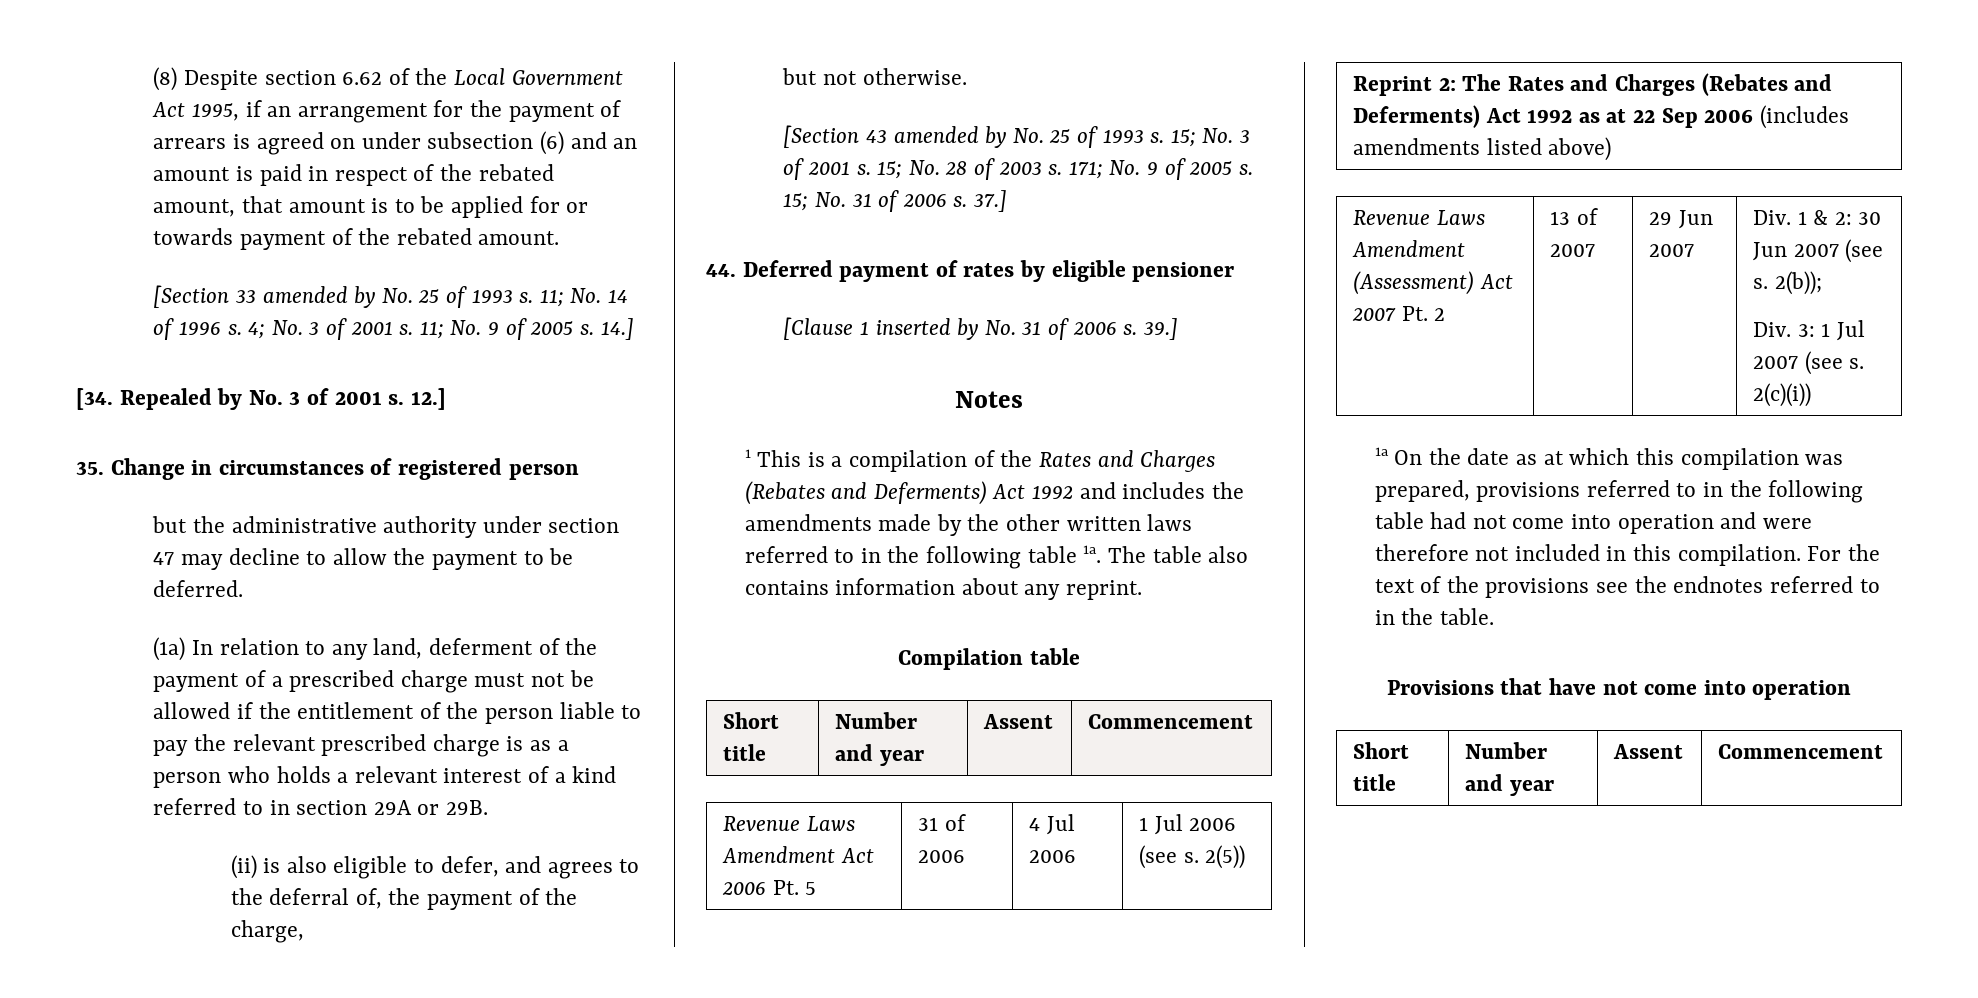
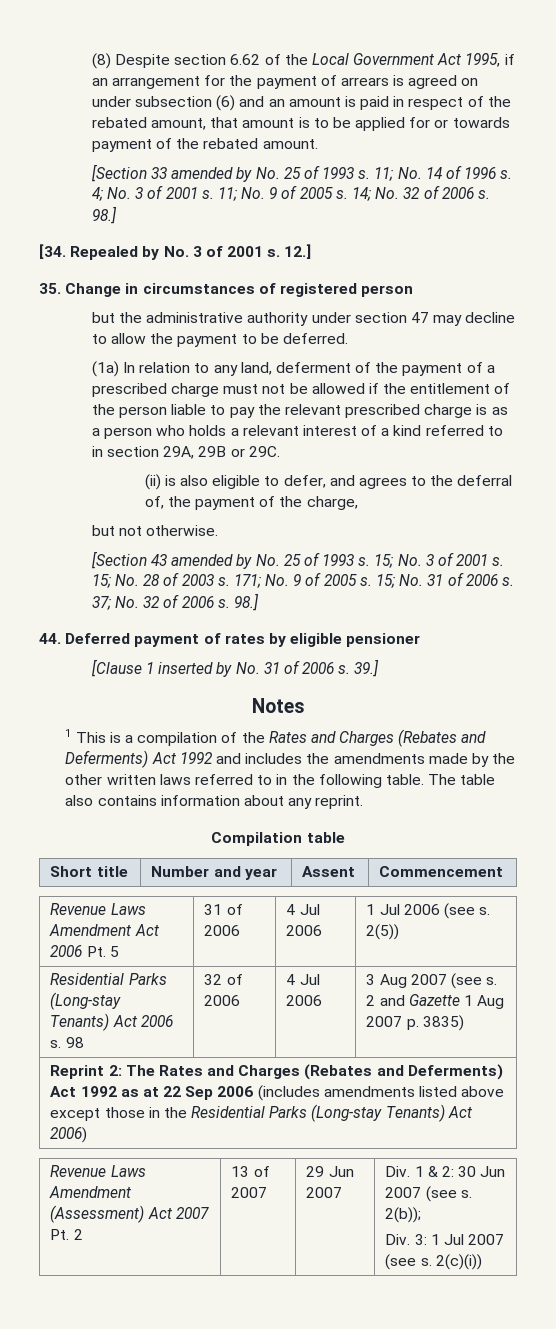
- 14.]
+ 14; No. 32 of 2006 s. 98.]
- (1a) In relation to any land, deferment of the payment of a prescribed charge must not be allowed if the entitlement of the person liable to pay the relevant prescribed charge is as a person who holds a relevant interest of a kind referred to in section 29A or 29B.
+ (1a) In relation to any land, deferment of the payment of a prescribed charge must not be allowed if the entitlement of the person liable to pay the relevant prescribed charge is as a person who holds a relevant interest of a kind referred to in section 29A, 29B or 29C.
- 37.]
+ 37; No. 32 of 2006 s. 98.]
- 1 This is a compilation of the Rates and Charges (Rebates and Deferments) Act 1992 and includes the amendments made by the other written laws referred to in the following table 1a.
+ 1 This is a compilation of the Rates and Charges (Rebates and Deferments) Act 1992 and includes the amendments made by the other written laws referred to in the following table.
+ Residential Parks (Long-stay Tenants) Act 2006 s. 98 | 32 of 2006 | 4 Jul 2006 | 3 Aug 2007 (see s. 2 and Gazette 1 Aug 2007 p. 3835)
- Reprint 2: The Rates and Charges (Rebates and Deferments) Act 1992 as at 22 Sep 2006 (includes amendments listed above)
+ Reprint 2: The Rates and Charges (Rebates and Deferments) Act 1992 as at 22 Sep 2006 (includes amendments listed above except those in the Residential Parks (Long-stay Tenants) Act 2006)
- 1a On the date as at which this compilation was prepared, provisions referred to in the following table had not come into operation and were therefore not included in this compilation. For the text of the provisions see the endnotes referred to in the table.
- Provisions that have not come into operation
- Short title | Number and year | Assent | Commencement

